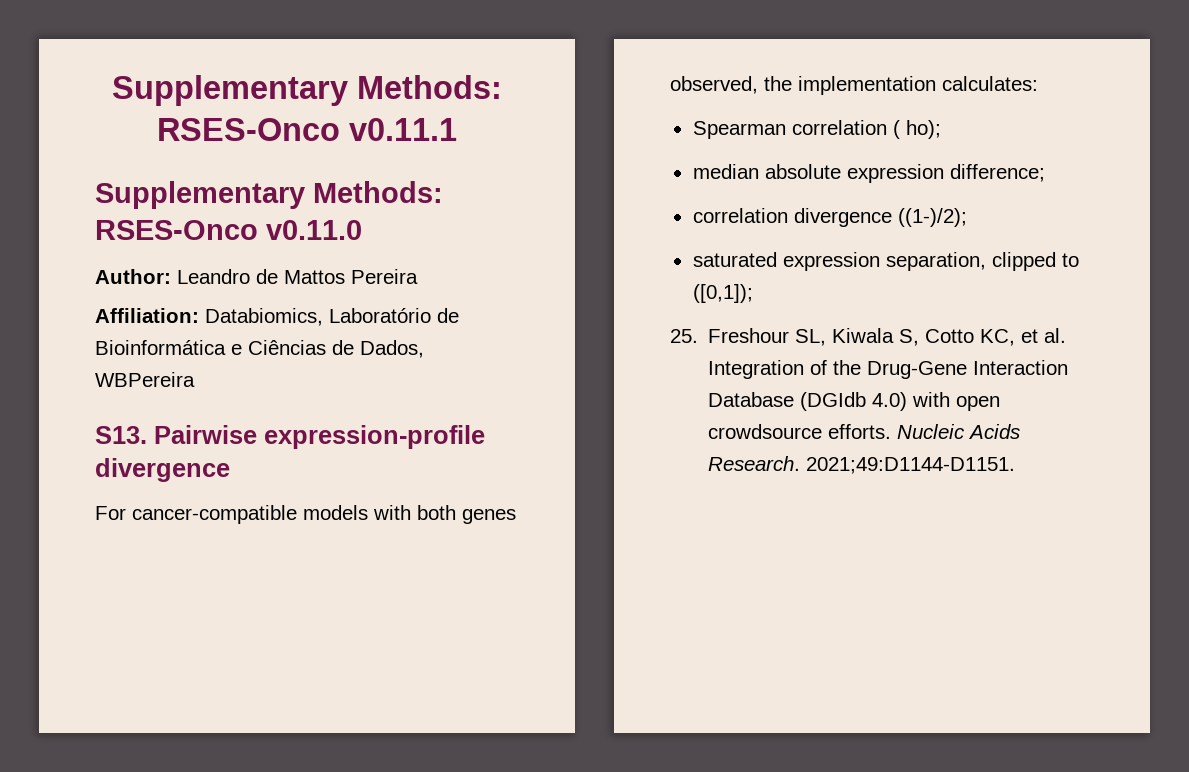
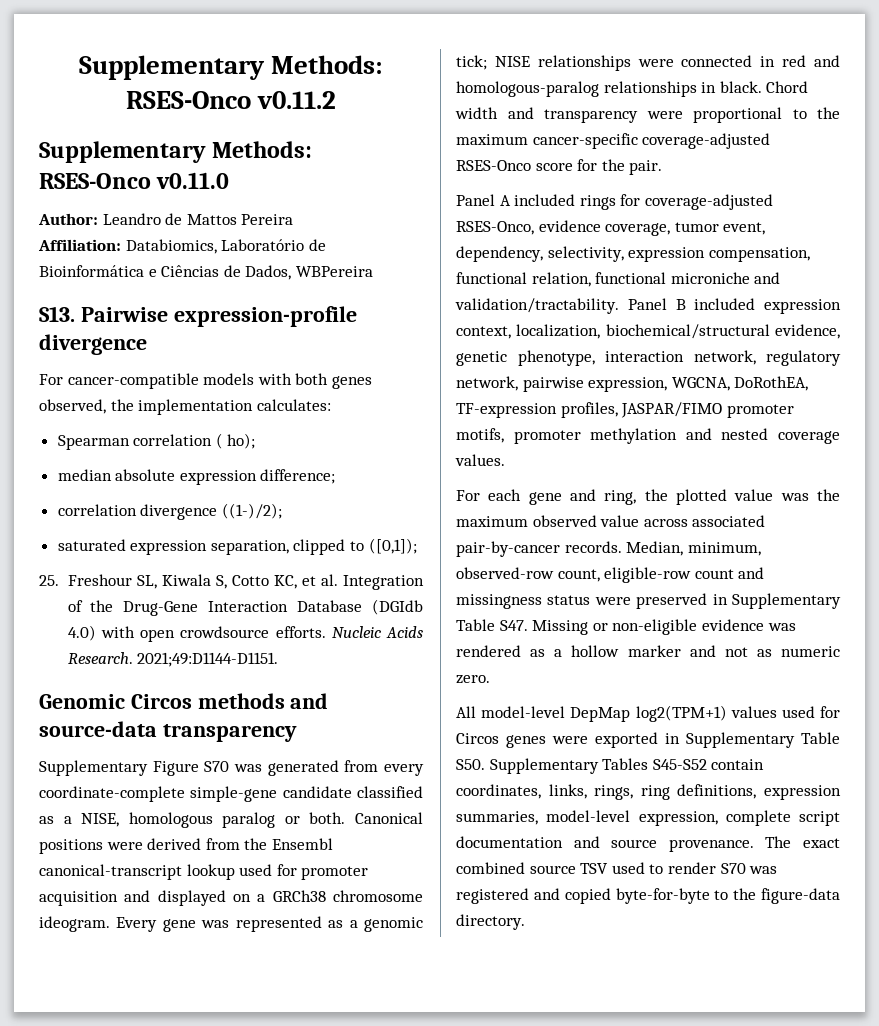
- Supplementary Methods: RSES-Onco v0.11.1
+ Supplementary Methods: RSES-Onco v0.11.2
+ Genomic Circos methods and source-data transparency
+ Supplementary Figure S70 was generated from every coordinate-complete simple-gene candidate classified as a NISE, homologous paralog or both. Canonical positions were derived from the Ensembl canonical-transcript lookup used for promoter acquisition and displayed on a GRCh38 chromosome ideogram. Every gene was represented as a genomic tick; NISE relationships were connected in red and homologous-paralog relationships in black. Chord width and transparency were proportional to the maximum cancer-specific coverage-adjusted RSES-Onco score for the pair.
+ Panel A included rings for coverage-adjusted RSES-Onco, evidence coverage, tumor event, dependency, selectivity, expression compensation, functional relation, functional microniche and validation/tractability. Panel B included expression context, localization, biochemical/structural evidence, genetic phenotype, interaction network, regulatory network, pairwise expression, WGCNA, DoRothEA, TF-expression profiles, JASPAR/FIMO promoter motifs, promoter methylation and nested coverage values.
+ For each gene and ring, the plotted value was the maximum observed value across associated pair-by-cancer records. Median, minimum, observed-row count, eligible-row count and missingness status were preserved in Supplementary Table S47. Missing or non-eligible evidence was rendered as a hollow marker and not as numeric zero.
+ All model-level DepMap log2(TPM+1) values used for Circos genes were exported in Supplementary Table S50. Supplementary Tables S45-S52 contain coordinates, links, rings, ring definitions, expression summaries, model-level expression, complete script documentation and source provenance. The exact combined source TSV used to render S70 was registered and copied byte-for-byte to the figure-data directory.

